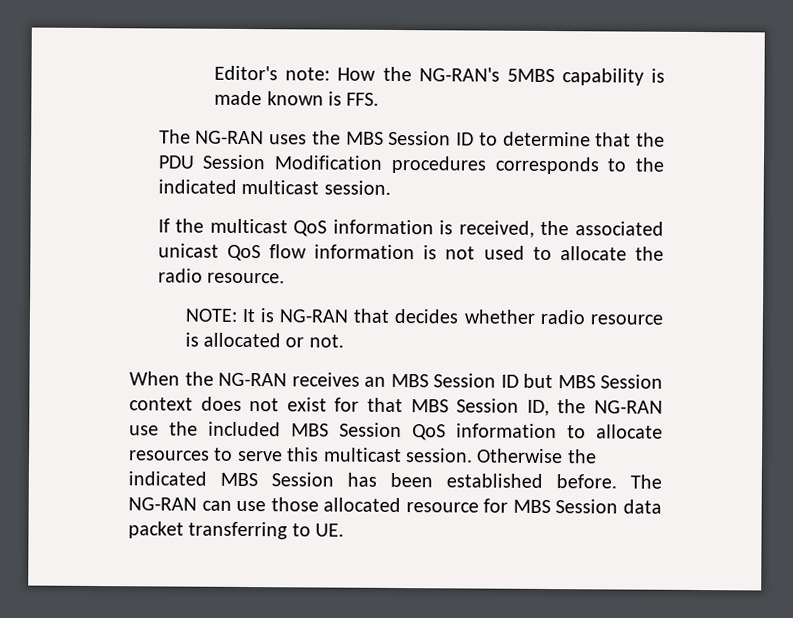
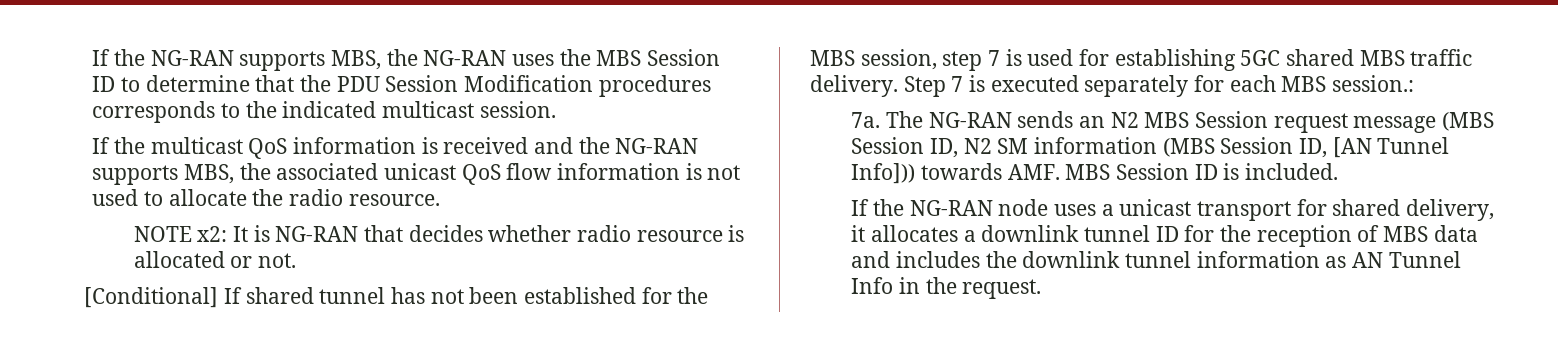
- Editor's note: How the NG-RAN's 5MBS capability is made known is FFS.
- The NG-RAN uses the MBS Session ID to determine that the PDU Session Modification procedures corresponds to the indicated multicast session.
+ If the NG-RAN supports MBS, the NG-RAN uses the MBS Session ID to determine that the PDU Session Modification procedures corresponds to the indicated multicast session.
- If the multicast QoS information is received, the associated unicast QoS flow information is not used to allocate the radio resource.
+ If the multicast QoS information is received and the NG-RAN supports MBS, the associated unicast QoS flow information is not used to allocate the radio resource.
- NOTE: It is NG-RAN that decides whether radio resource is allocated or not.
+ NOTE x2: It is NG-RAN that decides whether radio resource is allocated or not.
- When the NG-RAN receives an MBS Session ID but MBS Session context does not exist for that MBS Session ID, the NG-RAN use the included MBS Session QoS information to allocate resources to serve this multicast session. Otherwise the indicated MBS Session has been established before. The NG-RAN can use those allocated resource for MBS Session data packet transferring to UE.
+ [Conditional] If shared tunnel has not been established for the MBS session, step 7 is used for establishing 5GC shared MBS traffic delivery. Step 7 is executed separately for each MBS session.:
+ 7a. The NG-RAN sends an N2 MBS Session request message (MBS Session ID, N2 SM information (MBS Session ID, [AN Tunnel Info])) towards AMF. MBS Session ID is included.
+ If the NG-RAN node uses a unicast transport for shared delivery, it allocates a downlink tunnel ID for the reception of MBS data and includes the downlink tunnel information as AN Tunnel Info in the request.

